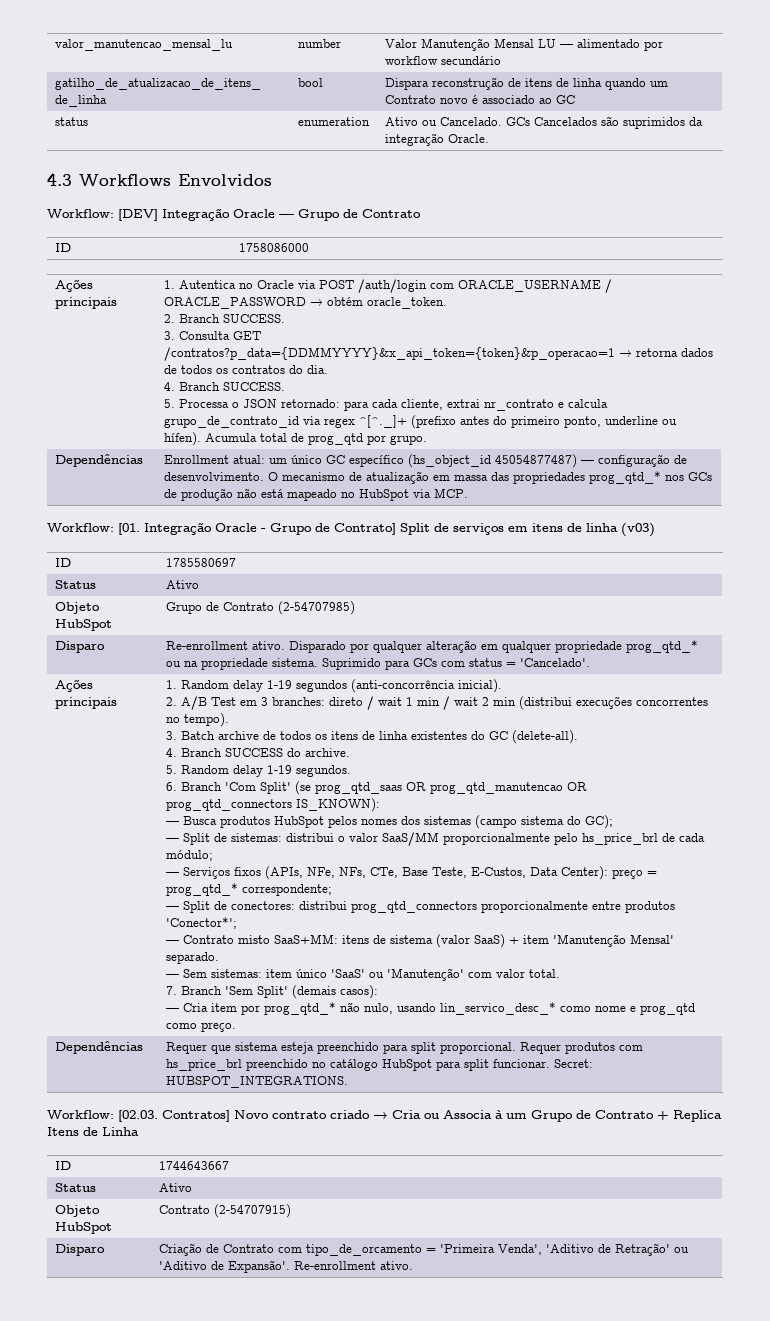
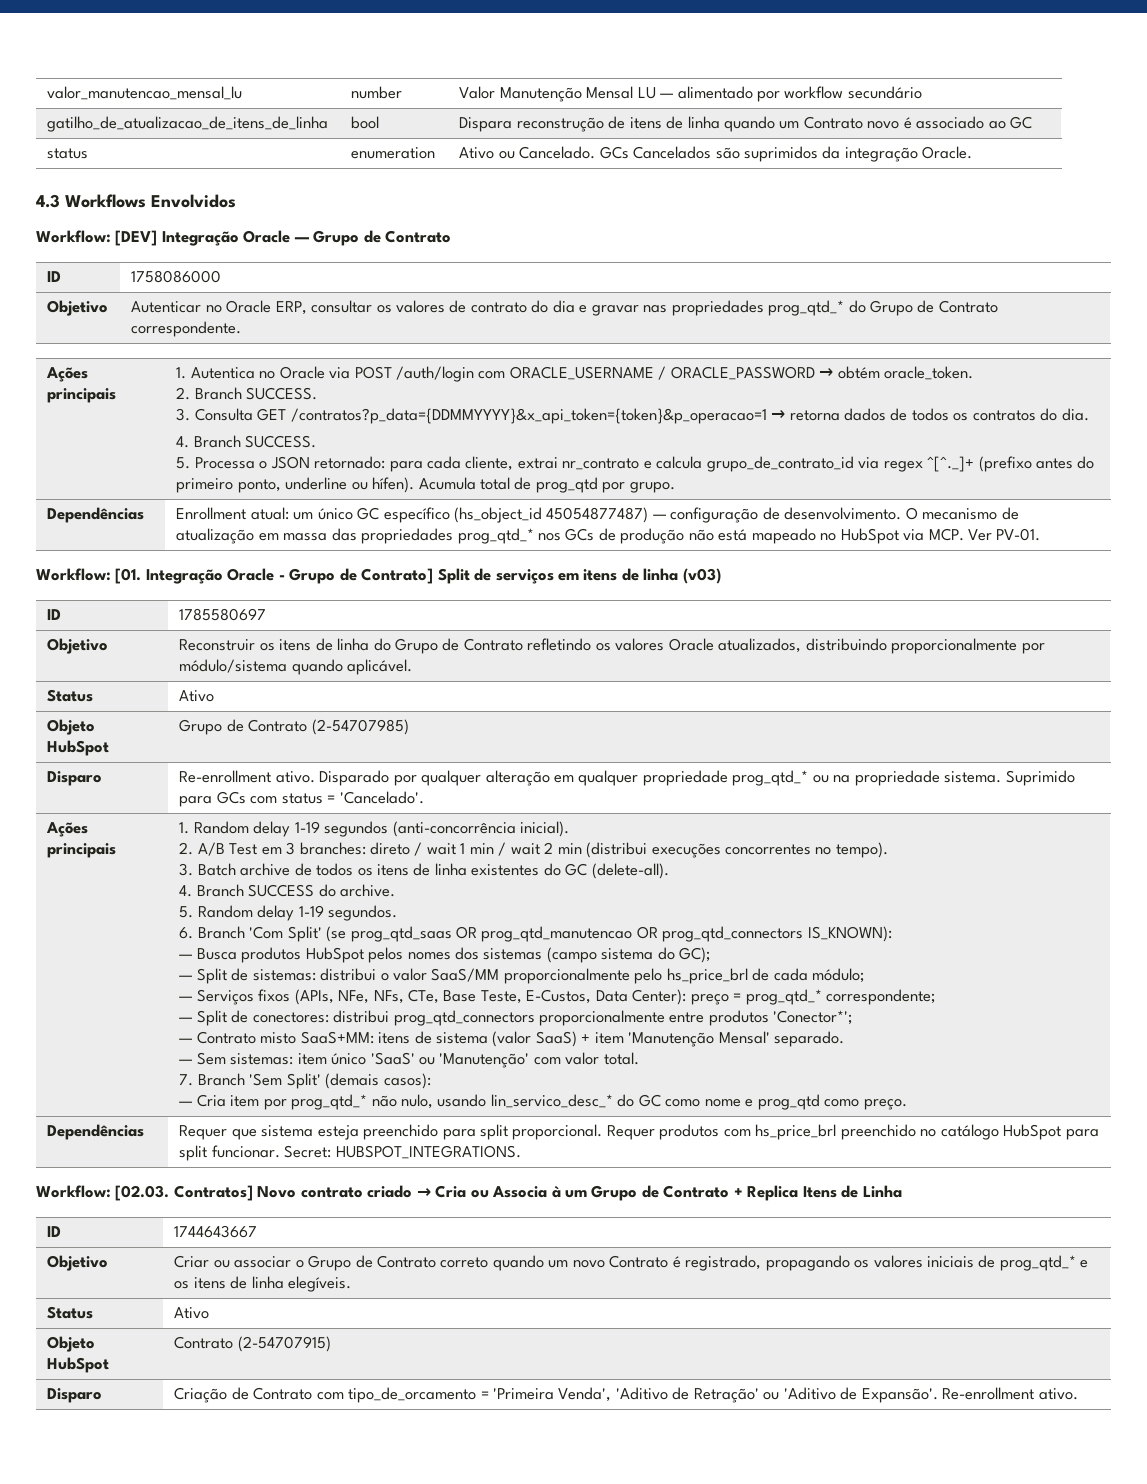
+ Objetivo | Autenticar no Oracle ERP, consultar os valores de contrato do dia e gravar nas propriedades prog_qtd_* do Grupo de Contrato correspondente.
- Dependências | Enrollment atual: um único GC específico (hs_object_id 45054877487) — configuração de desenvolvimento. O mecanismo de atualização em massa das propriedades prog_qtd_* nos GCs de produção não está mapeado no HubSpot via MCP.
+ Dependências | Enrollment atual: um único GC específico (hs_object_id 45054877487) — configuração de desenvolvimento. O mecanismo de atualização em massa das propriedades prog_qtd_* nos GCs de produção não está mapeado no HubSpot via MCP. Ver PV-01.
+ Objetivo | Reconstruir os itens de linha do Grupo de Contrato refletindo os valores Oracle atualizados, distribuindo proporcionalmente por módulo/sistema quando aplicável.
- — Cria item por prog_qtd_* não nulo, usando lin_servico_desc_* como nome e prog_qtd como preço.
+ — Cria item por prog_qtd_* não nulo, usando lin_servico_desc_* do GC como nome e prog_qtd como preço.
+ Objetivo | Criar ou associar o Grupo de Contrato correto quando um novo Contrato é registrado, propagando os valores iniciais de prog_qtd_* e os itens de linha elegíveis.

